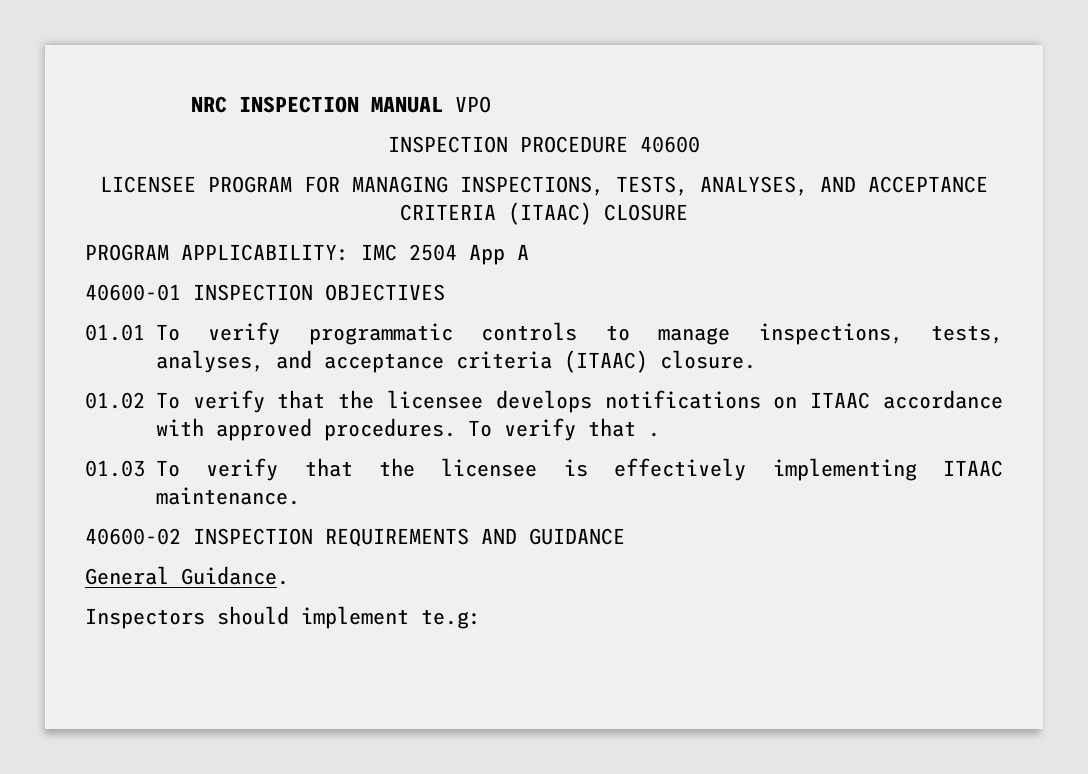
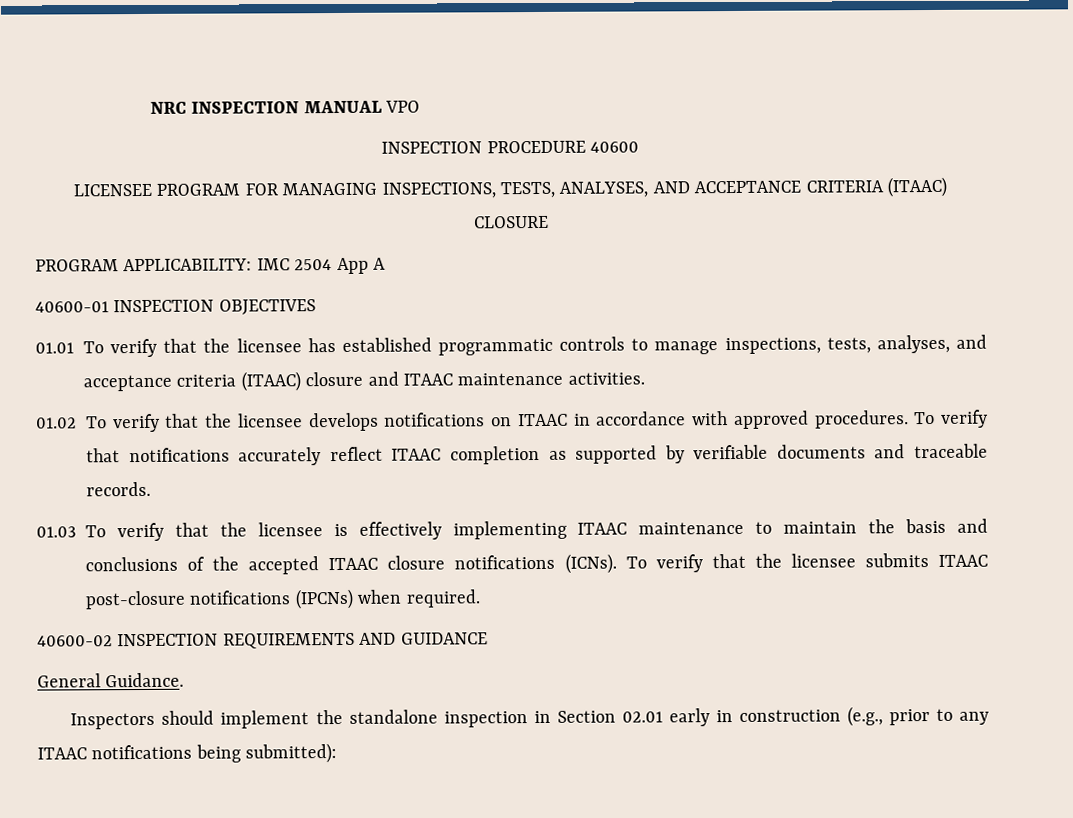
- 01.01 To verify programmatic controls to manage inspections, tests, analyses, and acceptance criteria (ITAAC) closure.
+ 01.01 To verify that the licensee has established programmatic controls to manage inspections, tests, analyses, and acceptance criteria (ITAAC) closure and ITAAC maintenance activities.
- 01.02 To verify that the licensee develops notifications on ITAAC accordance with approved procedures.
+ 01.02 To verify that the licensee develops notifications on ITAAC in accordance with approved procedures.
- To verify that .
+ To verify that notifications accurately reflect ITAAC completion as supported by verifiable documents and traceable records.
- 01.03 To verify that the licensee is effectively implementing ITAAC maintenance.
+ 01.03 To verify that the licensee is effectively implementing ITAAC maintenance to maintain the basis and conclusions of the accepted ITAAC closure notifications (ICNs). To verify that the licensee submits ITAAC post-closure notifications (IPCNs) when required.
- Inspectors should implement te.g:
+ Inspectors should implement the standalone inspection in Section 02.01 early in construction (e.g., prior to any ITAAC notifications being submitted):

